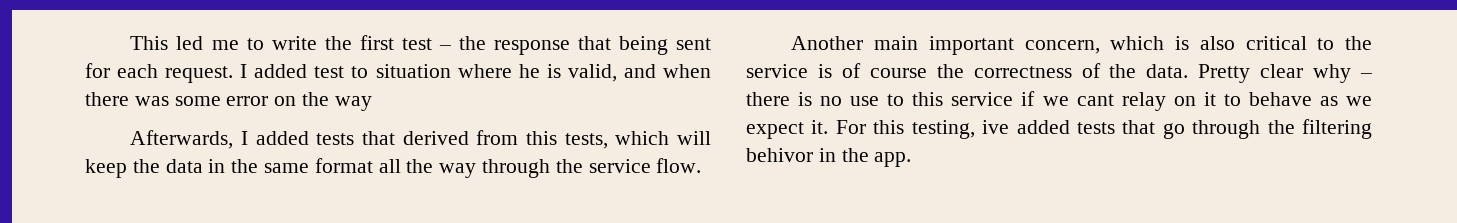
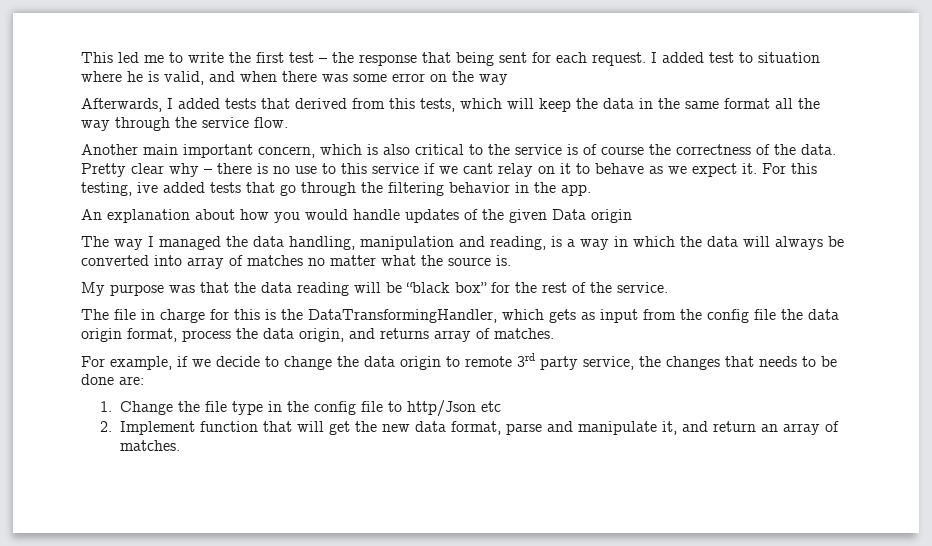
- For this testing, ive added tests that go through the filtering behivor in the app.
+ For this testing, ive added tests that go through the filtering behavior in the app.
+ An explanation about how you would handle updates of the given Data origin
+ The way I managed the data handling, manipulation and reading, is a way in which the data will always be converted into array of matches no matter what the source is.
+ My purpose was that the data reading will be “black box” for the rest of the service.
+ The file in charge for this is the DataTransformingHandler, which gets as input from the config file the data origin format, process the data origin, and returns array of matches.
+ For example, if we decide to change the data origin to remote 3rd party service, the changes that needs to be done are:
+ 1. Change the file type in the config file to http/Json etc
+ 2. Implement function that will get the new data format, parse and manipulate it, and return an array of matches.

